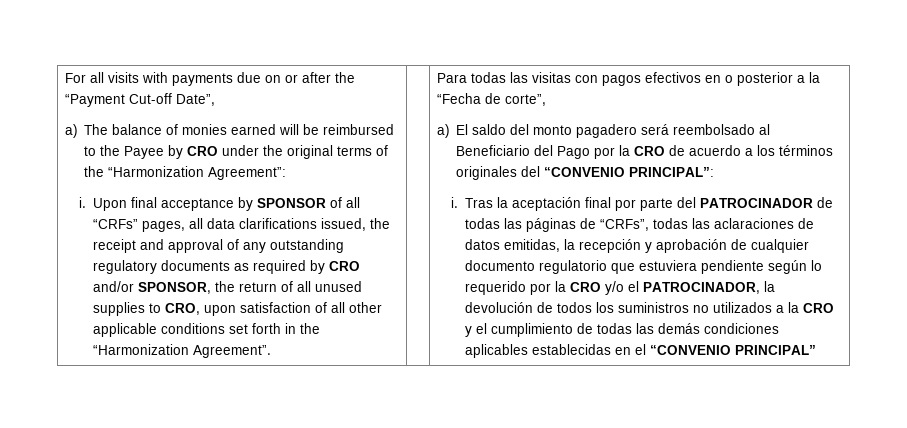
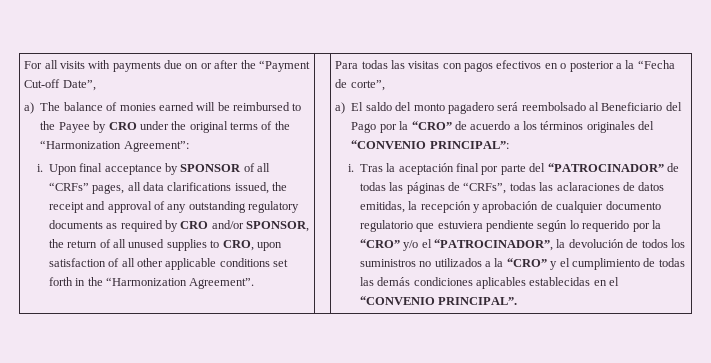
- a) El saldo del monto pagadero será reembolsado al Beneficiario del Pago por la CRO de acuerdo a los términos originales del “CONVENIO PRINCIPAL”:
+ a) El saldo del monto pagadero será reembolsado al Beneficiario del Pago por la “CRO” de acuerdo a los términos originales del “CONVENIO PRINCIPAL”:
- Tras la aceptación final por parte del PATROCINADOR de todas las páginas de “CRFs”, todas las aclaraciones de datos emitidas, la recepción y aprobación de cualquier documento regulatorio que estuviera pendiente según lo requerido por la CRO y/o el PATROCINADOR, la devolución de todos los suministros no utilizados a la CRO y el cumplimiento de todas las demás condiciones aplicables establecidas en el “CONVENIO PRINCIPAL”
+ Tras la aceptación final por parte del “PATROCINADOR” de todas las páginas de “CRFs”, todas las aclaraciones de datos emitidas, la recepción y aprobación de cualquier documento regulatorio que estuviera pendiente según lo requerido por la “CRO” y/o el “PATROCINADOR”, la devolución de todos los suministros no utilizados a la “CRO” y el cumplimiento de todas las demás condiciones aplicables establecidas en el “CONVENIO PRINCIPAL”.

